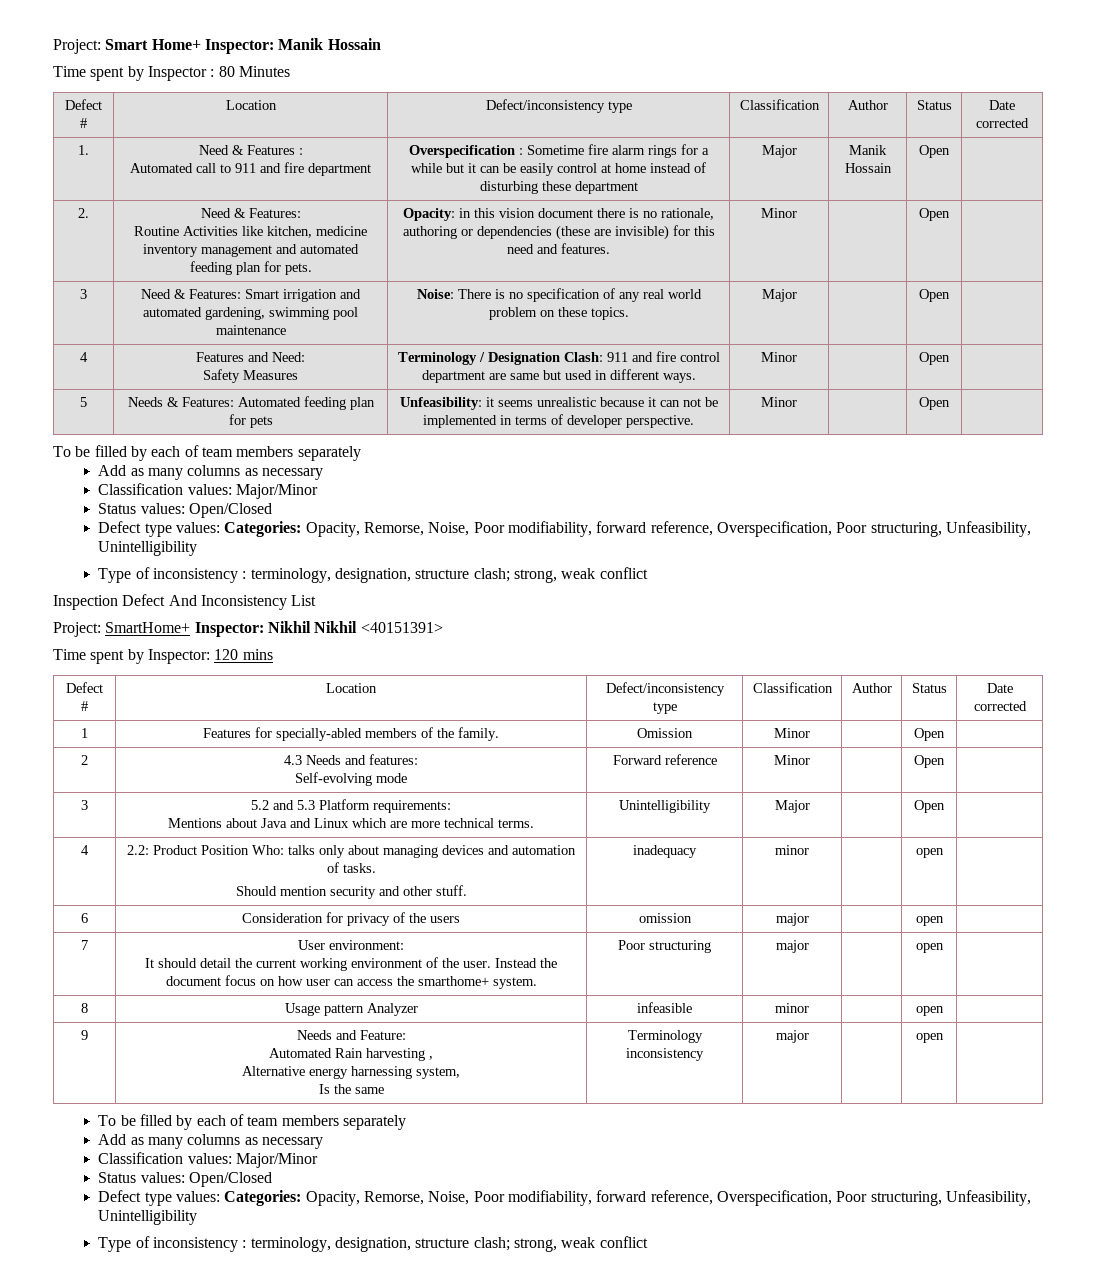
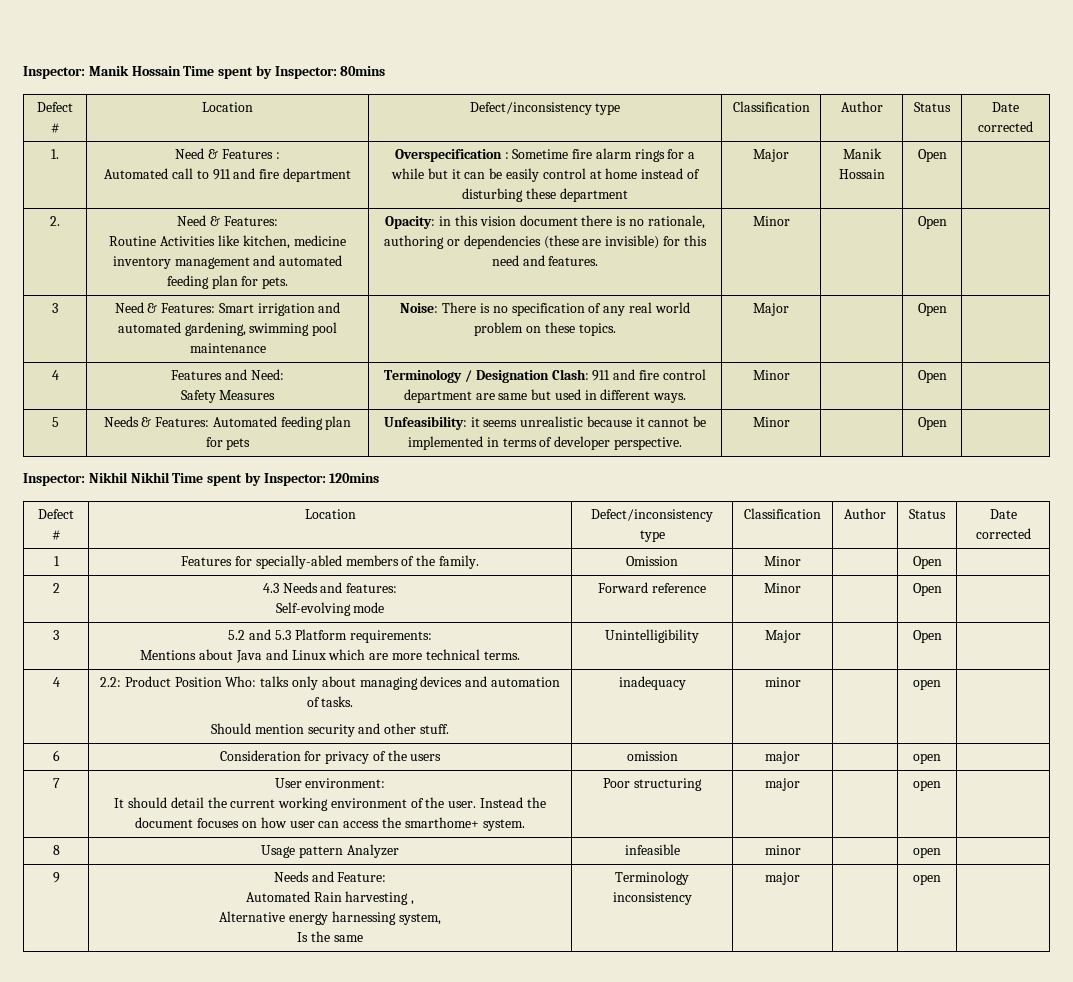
- Project: Smart Home+ Inspector: Manik Hossain
- Time spent by Inspector : 80 Minutes
+ Inspector: Manik Hossain Time spent by Inspector: 80mins
- 5 | Needs & Features: Automated feeding plan for pets | Unfeasibility: it seems unrealistic because it can not be implemented in terms of developer perspective. | Minor | | Open |
- To be filled by each of team members separately
- Add as many columns as necessary
- Classification values: Major/Minor
- Status values: Open/Closed
- Defect type values: Categories: Opacity, Remorse, Noise, Poor modifiability, forward reference, Overspecification, Poor structuring, Unfeasibility, Unintelligibility
- Type of inconsistency : terminology, designation, structure clash; strong, weak conflict
- Inspection Defect And Inconsistency List
- Project: SmartHome+ Inspector: Nikhil Nikhil <40151391>
- Time spent by Inspector: 120 mins
+ 5 | Needs & Features: Automated feeding plan for pets | Unfeasibility: it seems unrealistic because it cannot be implemented in terms of developer perspective. | Minor | | Open |
+ Inspector: Nikhil Nikhil Time spent by Inspector: 120mins
  7 | User environment:
- It should detail the current working environment of the user. Instead the document focus on how user can access the smarthome+ system. | Poor structuring | major | | open |
+ It should detail the current working environment of the user. Instead the document focuses on how user can access the smarthome+ system. | Poor structuring | major | | open |
  9 | Needs and Feature:
  Automated Rain harvesting ,
  Alternative energy harnessing system,
  Is the same | Terminology inconsistency | major | | open |
- To be filled by each of team members separately
- Add as many columns as necessary
- Classification values: Major/Minor
- Status values: Open/Closed
- Defect type values: Categories: Opacity, Remorse, Noise, Poor modifiability, forward reference, Overspecification, Poor structuring, Unfeasibility, Unintelligibility
- Type of inconsistency : terminology, designation, structure clash; strong, weak conflict

